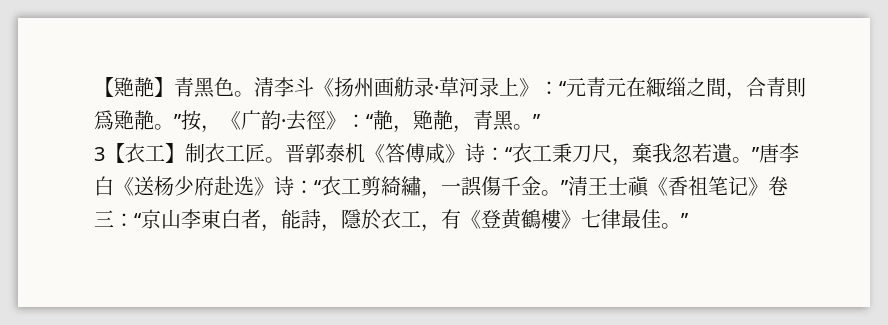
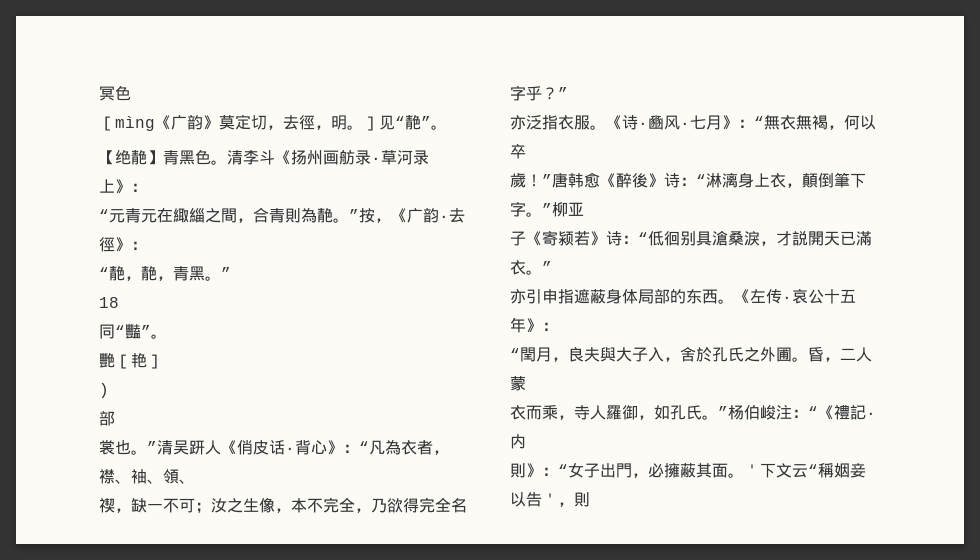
- 【䒌靘】青黑色。
+ 冥色
+ ［mìng《广韵》莫定切，去徑，明。］见“靘”。
+ 【绝靘】青黑色。
- 清李斗《扬州画舫录·草河录上》：“元青元在緅缁之間，合青則爲䒌靘。”按，《广韵·去徑》：“靘，䒌靘，青黑。”
+ 清李斗《扬州画舫录·草河录上》：
+ “元青元在緅緇之間，合青則為靘。”按，《广韵·去徑》：
+ “靘，靘，青黑。”
- 3【衣工】制衣工匠。晋郭泰机《答傅咸》诗：“衣工秉刀尺，棄我忽若遺。”唐李白《送杨少府赴选》诗：“衣工剪綺繡，一誤傷千金。”清王士禛《香祖笔记》卷三：“京山李東白者，能詩，隱於衣工，有《登黄鶴樓》七律最佳。”
+ 18
+ 同“豔”。
+ 艷［艳］
+ )
+ 部
+ 裳也。”清吴趼人《俏皮话·背心》：“凡為衣者，襟、袖、領、
+ 禊，缺一不可；汝之生像，本不完全，乃欲得完全名字乎？”
+ 亦泛指衣服。《诗·豳风·七月》：“無衣無褐，何以卒
+ 歲！”唐韩愈《醉後》诗：“淋漓身上衣，顛倒筆下字。”柳亚
+ 子《寄颍若》诗：“低徊别具滄桑淚，才説開天已滿衣。”
+ 亦引申指遮蔽身体局部的东西。《左传·哀公十五年》：
+ “閏月，良夫與大子入，舍於孔氏之外圃。昏，二人蒙
+ 衣而乘，寺人羅御，如孔氏。”杨伯峻注：“《禮記·内
+ 則》：“女子出門，必擁蔽其面。＇下文云“稱姻妾以告＇，則

